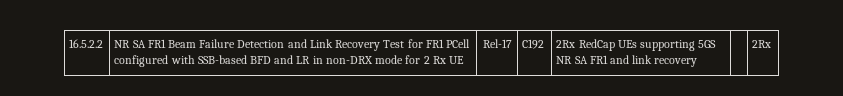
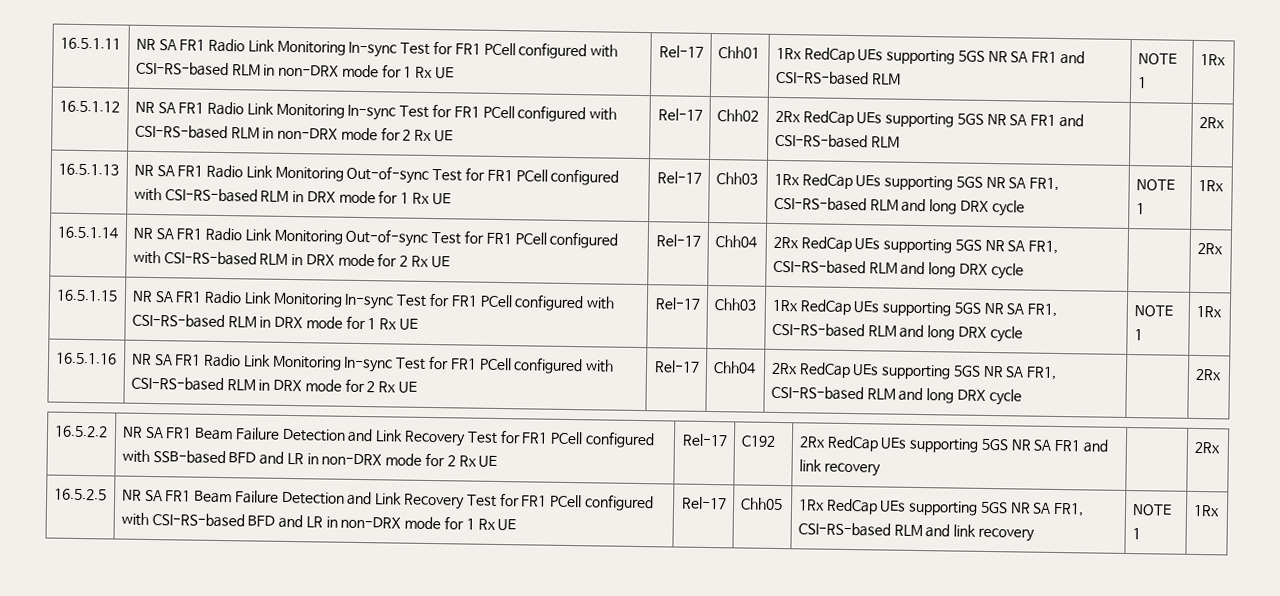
+ 16.5.1.11 | NR SA FR1 Radio Link Monitoring In-sync Test for FR1 PCell configured with CSI-RS-based RLM in non-DRX mode for 1 Rx UE | Rel-17 | Chh01 | 1Rx RedCap UEs supporting 5GS NR SA FR1 and CSI-RS-based RLM | NOTE 1 | 1Rx
+ 16.5.1.12 | NR SA FR1 Radio Link Monitoring In-sync Test for FR1 PCell configured with CSI-RS-based RLM in non-DRX mode for 2 Rx UE | Rel-17 | Chh02 | 2Rx RedCap UEs supporting 5GS NR SA FR1 and CSI-RS-based RLM | | 2Rx
+ 16.5.1.13 | NR SA FR1 Radio Link Monitoring Out-of-sync Test for FR1 PCell configured with CSI-RS-based RLM in DRX mode for 1 Rx UE | Rel-17 | Chh03 | 1Rx RedCap UEs supporting 5GS NR SA FR1, CSI-RS-based RLM and long DRX cycle | NOTE 1 | 1Rx
+ 16.5.1.14 | NR SA FR1 Radio Link Monitoring Out-of-sync Test for FR1 PCell configured with CSI-RS-based RLM in DRX mode for 2 Rx UE | Rel-17 | Chh04 | 2Rx RedCap UEs supporting 5GS NR SA FR1, CSI-RS-based RLM and long DRX cycle | | 2Rx
+ 16.5.1.15 | NR SA FR1 Radio Link Monitoring In-sync Test for FR1 PCell configured with CSI-RS-based RLM in DRX mode for 1 Rx UE | Rel-17 | Chh03 | 1Rx RedCap UEs supporting 5GS NR SA FR1, CSI-RS-based RLM and long DRX cycle | NOTE 1 | 1Rx
+ 16.5.1.16 | NR SA FR1 Radio Link Monitoring In-sync Test for FR1 PCell configured with CSI-RS-based RLM in DRX mode for 2 Rx UE | Rel-17 | Chh04 | 2Rx RedCap UEs supporting 5GS NR SA FR1, CSI-RS-based RLM and long DRX cycle | | 2Rx
+ 16.5.2.5 | NR SA FR1 Beam Failure Detection and Link Recovery Test for FR1 PCell configured with CSI-RS-based BFD and LR in non-DRX mode for 1 Rx UE | Rel-17 | Chh05 | 1Rx RedCap UEs supporting 5GS NR SA FR1, CSI-RS-based RLM and link recovery | NOTE 1 | 1Rx

